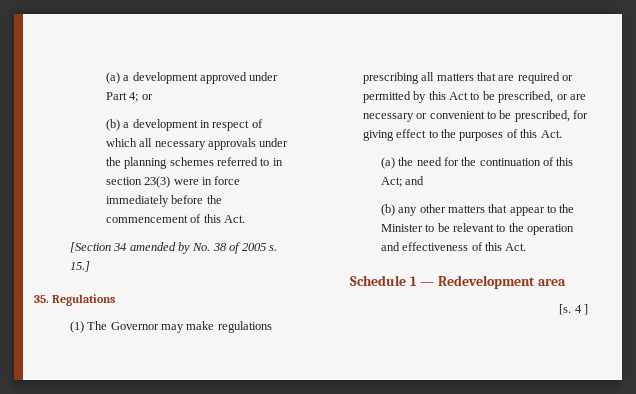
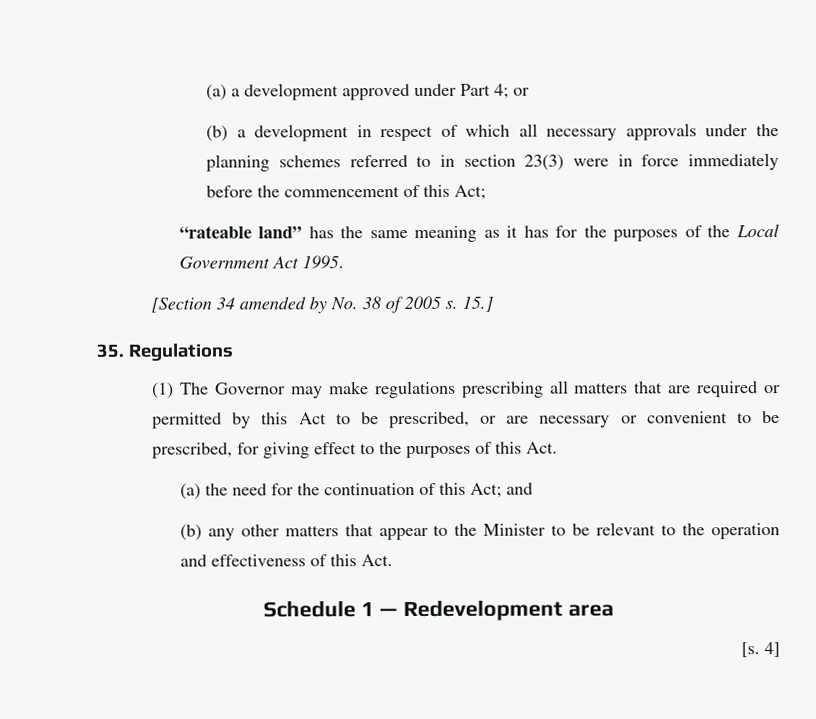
- (b) a development in respect of which all necessary approvals under the planning schemes referred to in section 23(3) were in force immediately before the commencement of this Act.
+ (b) a development in respect of which all necessary approvals under the planning schemes referred to in section 23(3) were in force immediately before the commencement of this Act;
+ “rateable land” has the same meaning as it has for the purposes of the Local Government Act 1995.
- 4 ]
+ 4]

